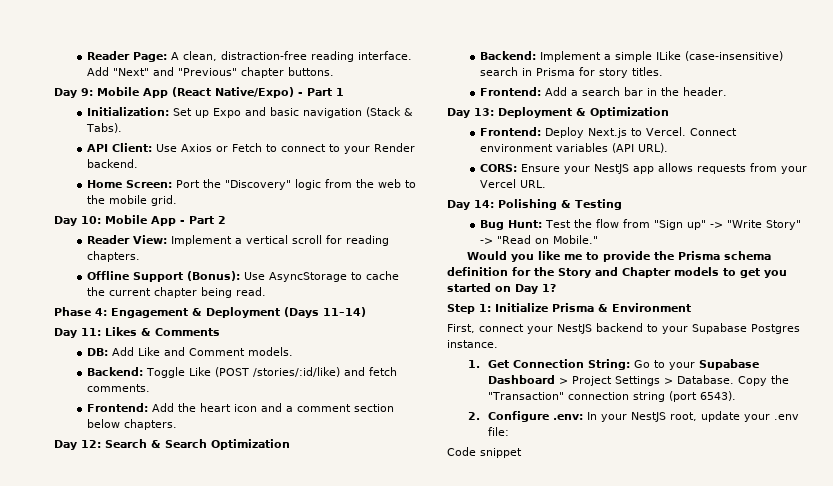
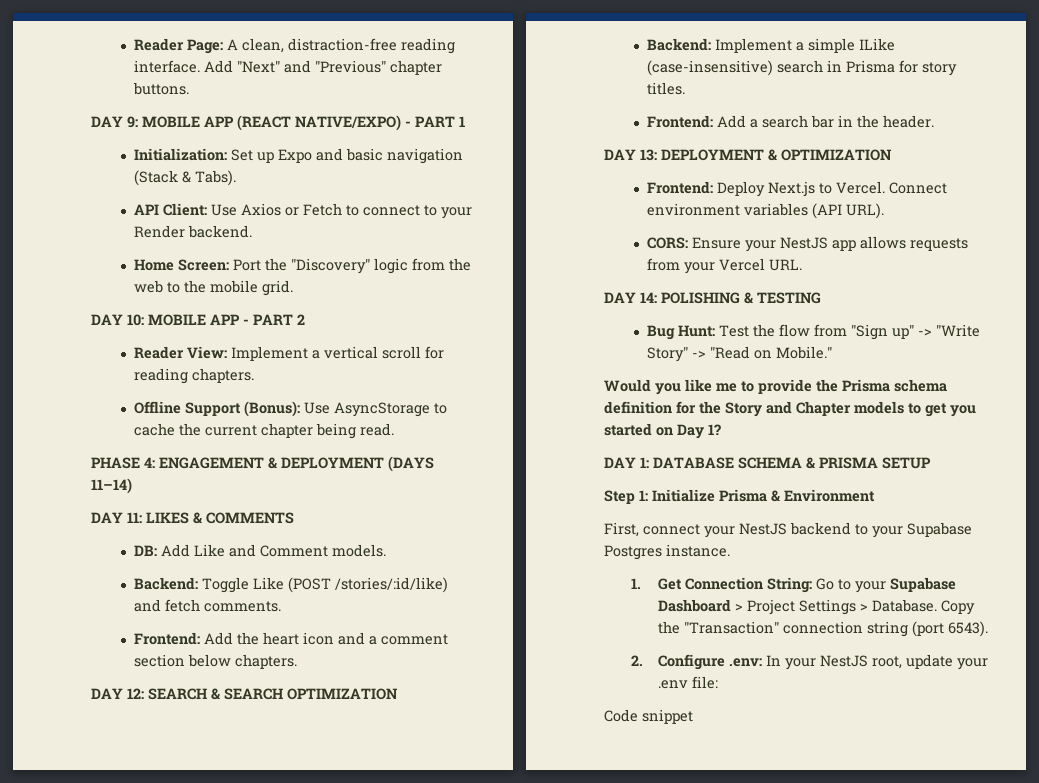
- Day 9: Mobile App (React Native/Expo) - Part 1
+ DAY 9: MOBILE APP (REACT NATIVE/EXPO) - PART 1
- Day 10: Mobile App - Part 2
+ DAY 10: MOBILE APP - PART 2
- Phase 4: Engagement & Deployment (Days 11–14)
- Day 11: Likes & Comments
+ PHASE 4: ENGAGEMENT & DEPLOYMENT (DAYS 11–14)
+ DAY 11: LIKES & COMMENTS
- Day 12: Search & Search Optimization
+ DAY 12: SEARCH & SEARCH OPTIMIZATION
- Day 13: Deployment & Optimization
+ DAY 13: DEPLOYMENT & OPTIMIZATION
- Day 14: Polishing & Testing
+ DAY 14: POLISHING & TESTING
+ DAY 1: DATABASE SCHEMA & PRISMA SETUP

